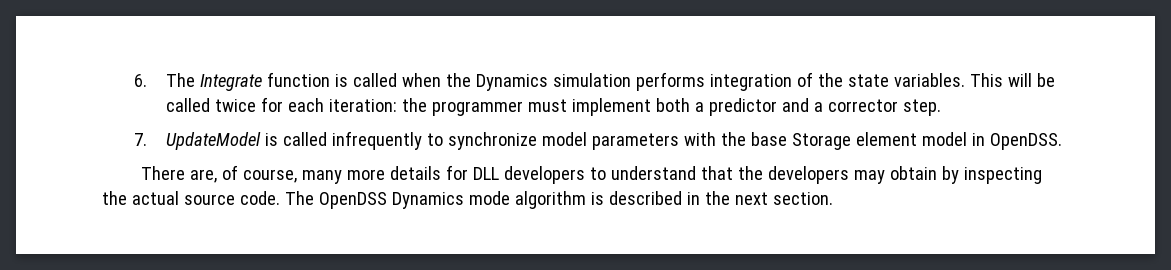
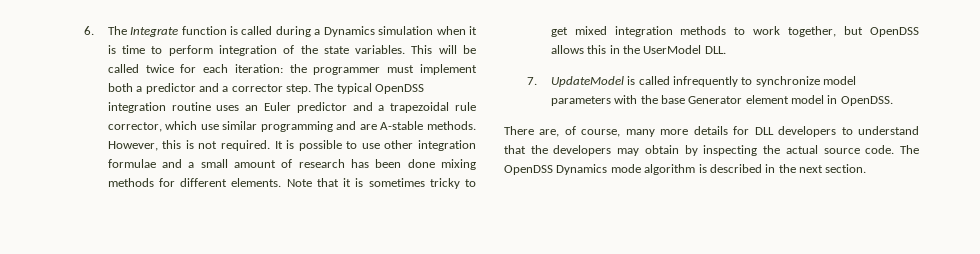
- 6. The Integrate function is called when the Dynamics simulation performs integration of the state variables.
+ 6. The Integrate function is called during a Dynamics simulation when it is time to perform integration of the state variables.
+ The typical OpenDSS integration routine uses an Euler predictor and a trapezoidal rule corrector, which use similar programming and are A-stable methods. However, this is not required. It is possible to use other integration formulae and a small amount of research has been done mixing methods for different elements. Note that it is sometimes tricky to get mixed integration methods to work together, but OpenDSS allows this in the UserModel DLL.
- 7. UpdateModel is called infrequently to synchronize model parameters with the base Storage element model in OpenDSS.
+ 7. UpdateModel is called infrequently to synchronize model parameters with the base Generator element model in OpenDSS.

